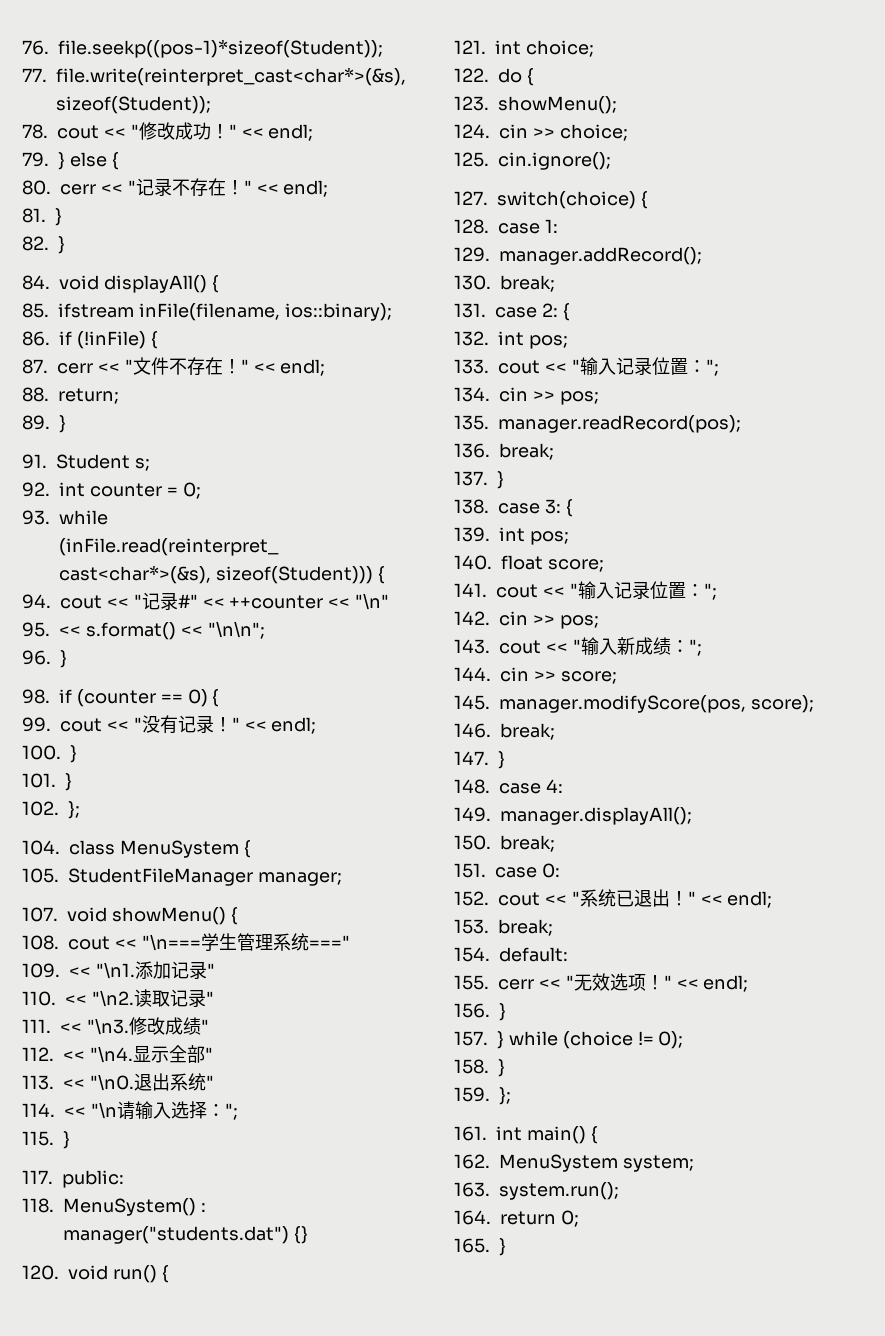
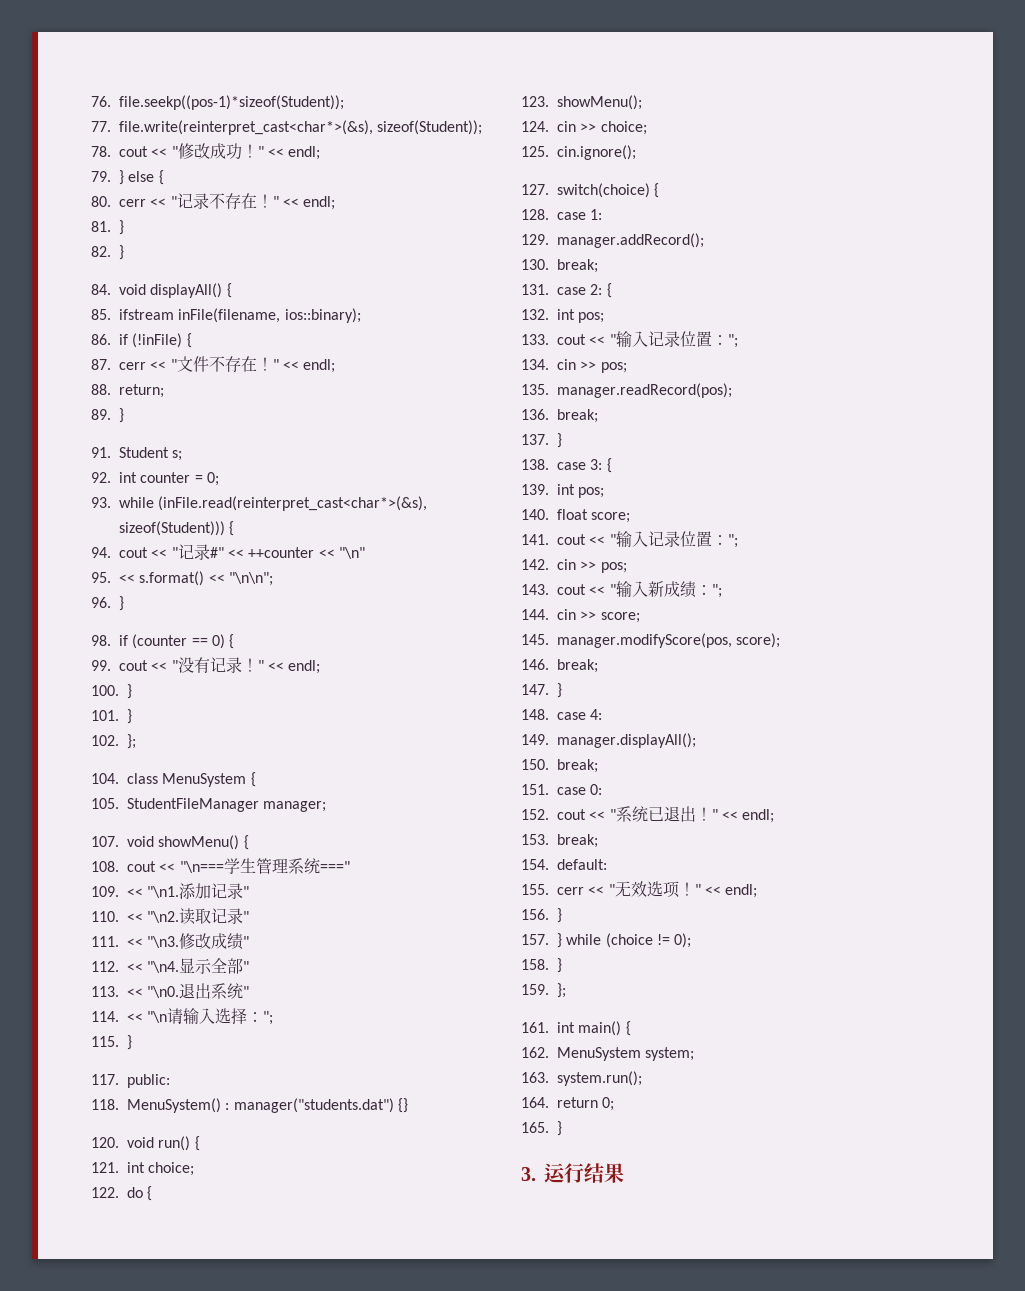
+ 3.运行结果

